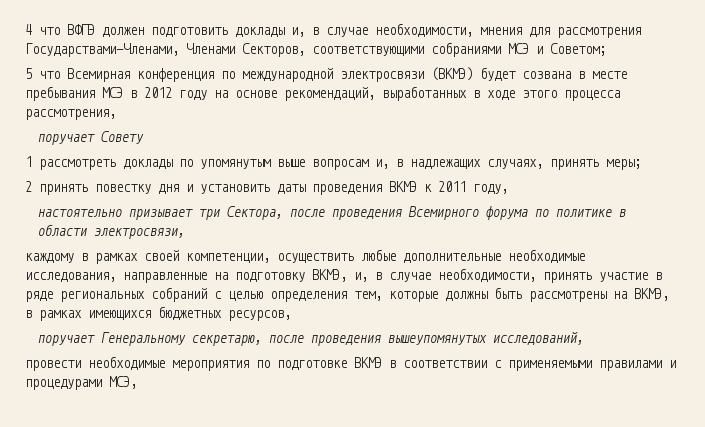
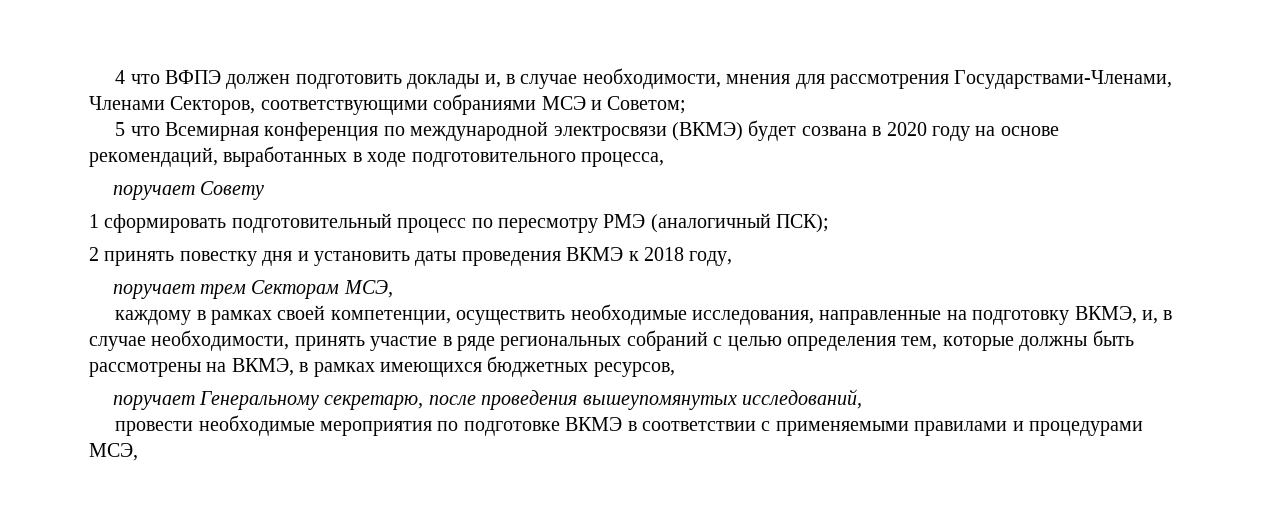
- 5 что Всемирная конференция по международной электросвязи (ВКМЭ) будет созвана в месте пребывания МСЭ в 2012 году на основе рекомендаций, выработанных в ходе этого процесса рассмотрения,
+ 5 что Всемирная конференция по международной электросвязи (ВКМЭ) будет созвана в 2020 году на основе рекомендаций, выработанных в ходе подготовительного процесса,
- 1 рассмотреть доклады по упомянутым выше вопросам и, в надлежащих случаях, принять меры;
+ 1 сформировать подготовительный процесс по пересмотру РМЭ (аналогичный ПСК);
- 2 принять повестку дня и установить даты проведения ВКМЭ к 2011 году,
+ 2 принять повестку дня и установить даты проведения ВКМЭ к 2018 году,
- настоятельно призывает три Сектора, после проведения Всемирного форума по политике в области электросвязи,
+ поручает трем Секторам МСЭ,
- каждому в рамках своей компетенции, осуществить любые дополнительные необходимые исследования, направленные на подготовку ВКМЭ, и, в случае необходимости, принять участие в ряде региональных собраний с целью определения тем, которые должны быть рассмотрены на ВКМЭ, в рамках имеющихся бюджетных ресурсов,
+ каждому в рамках своей компетенции, осуществить необходимые исследования, направленные на подготовку ВКМЭ, и, в случае необходимости, принять участие в ряде региональных собраний с целью определения тем, которые должны быть рассмотрены на ВКМЭ, в рамках имеющихся бюджетных ресурсов,

